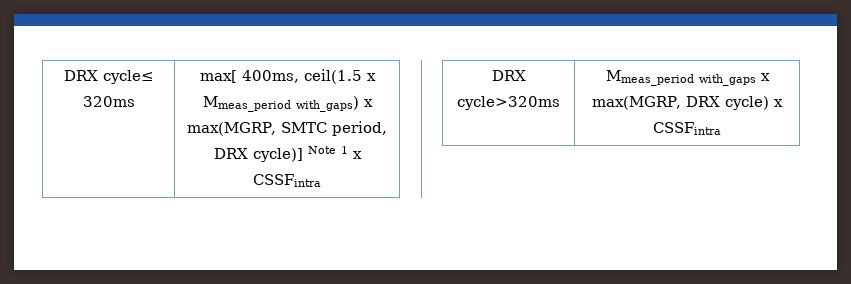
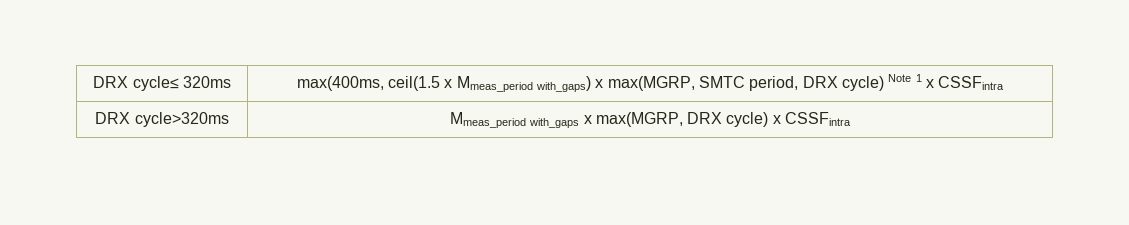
- DRX cycle≤ 320ms | max[ 400ms, ceil(1.5 x Mmeas_period with_gaps) x max(MGRP, SMTC period, DRX cycle)] Note 1 x CSSFintra
+ DRX cycle≤ 320ms | max(400ms, ceil(1.5 x Mmeas_period with_gaps) x max(MGRP, SMTC period, DRX cycle) Note 1 x CSSFintra

